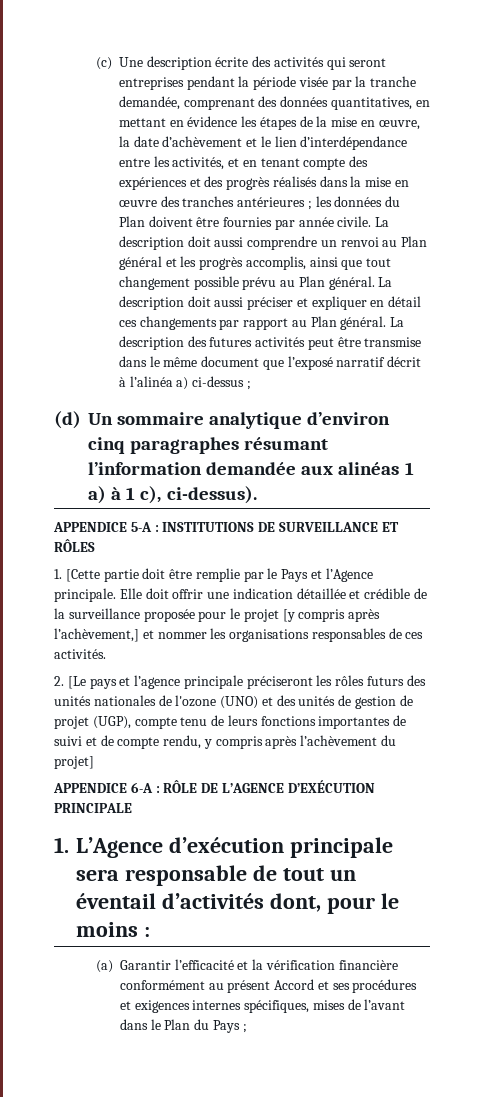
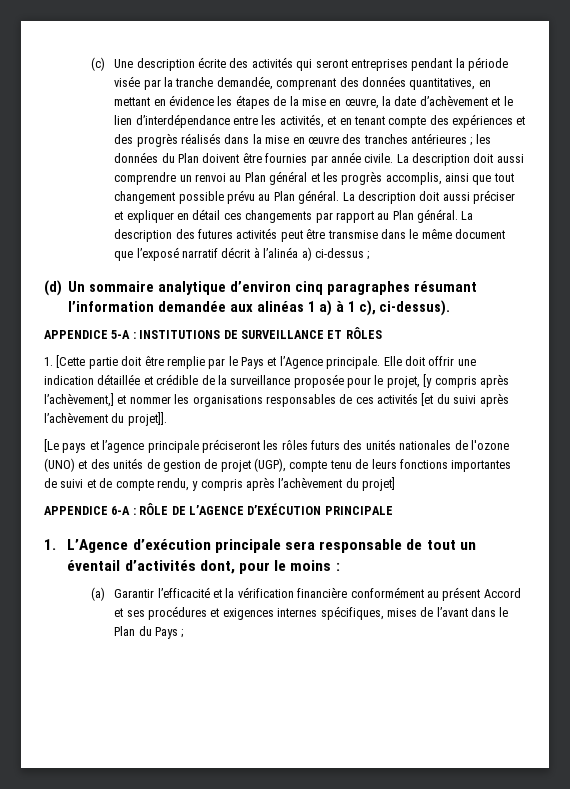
- Elle doit offrir une indication détaillée et crédible de la surveillance proposée pour le projet [y compris après l’achèvement,] et nommer les organisations responsables de ces activités.
- 2. [Le pays et l’agence principale préciseront les rôles futurs des unités nationales de l'ozone (UNO) et des unités de gestion de projet (UGP), compte tenu de leurs fonctions importantes de suivi et de compte rendu, y compris après l’achèvement du projet]
+ Elle doit offrir une indication détaillée et crédible de la surveillance proposée pour le projet, [y compris après l’achèvement,] et nommer les organisations responsables de ces activités [et du suivi après l’achèvement du projet]].
+ [Le pays et l’agence principale préciseront les rôles futurs des unités nationales de l'ozone (UNO) et des unités de gestion de projet (UGP), compte tenu de leurs fonctions importantes de suivi et de compte rendu, y compris après l’achèvement du projet]

